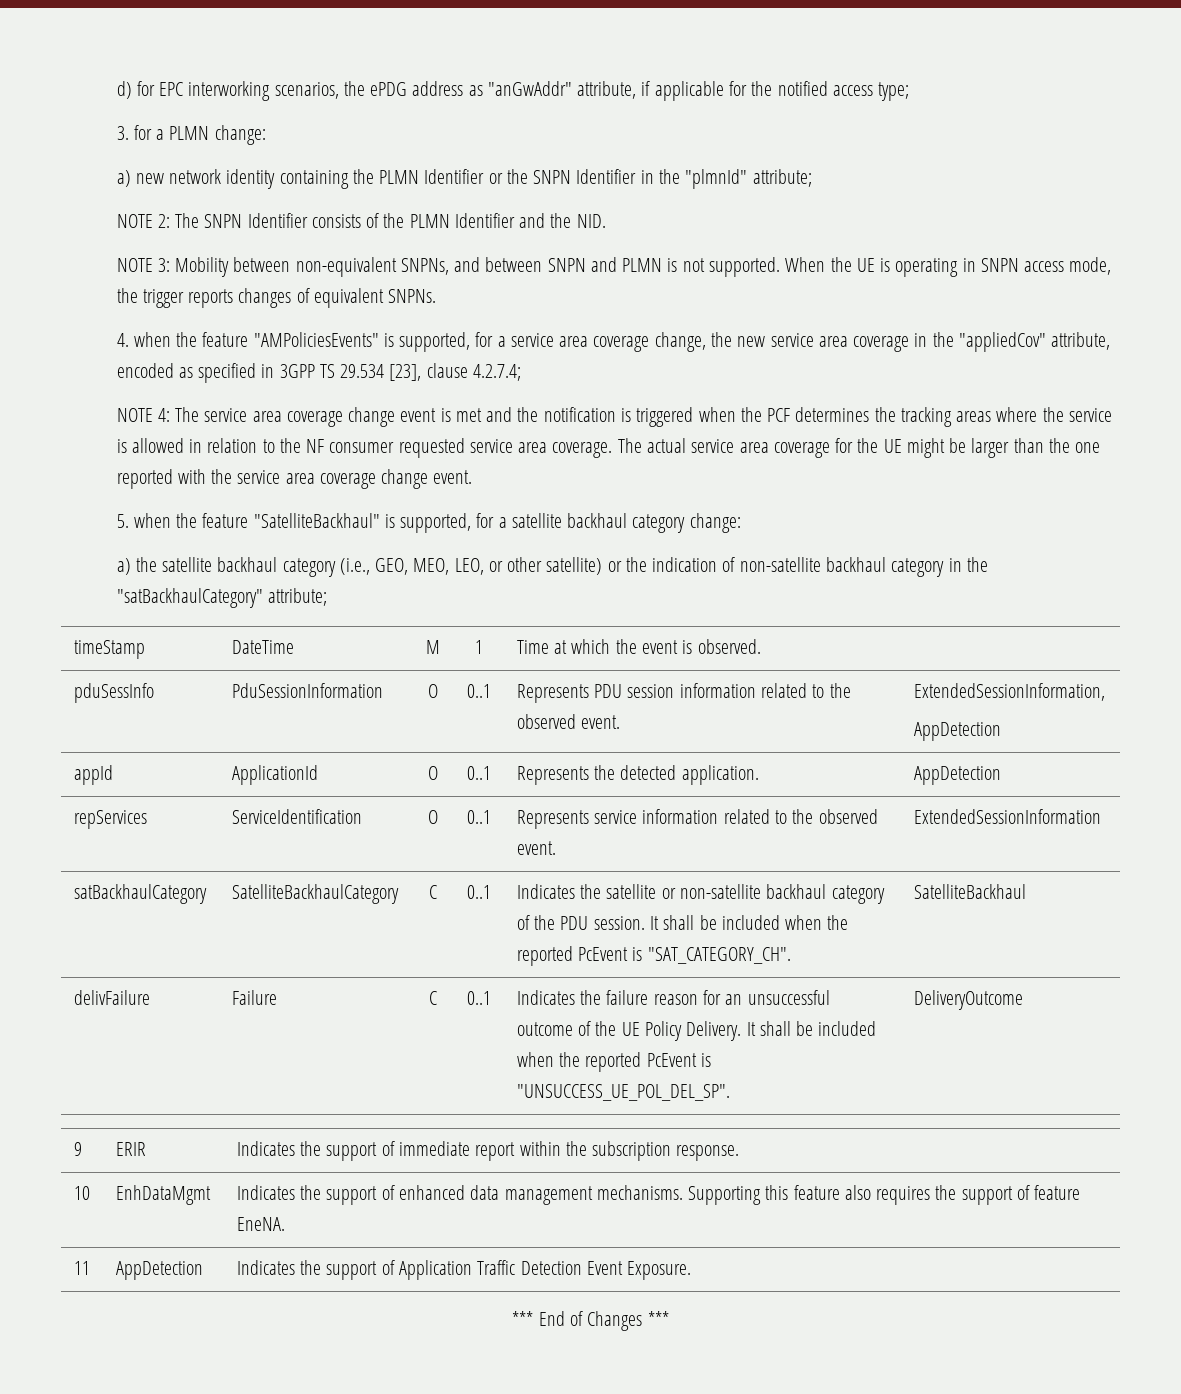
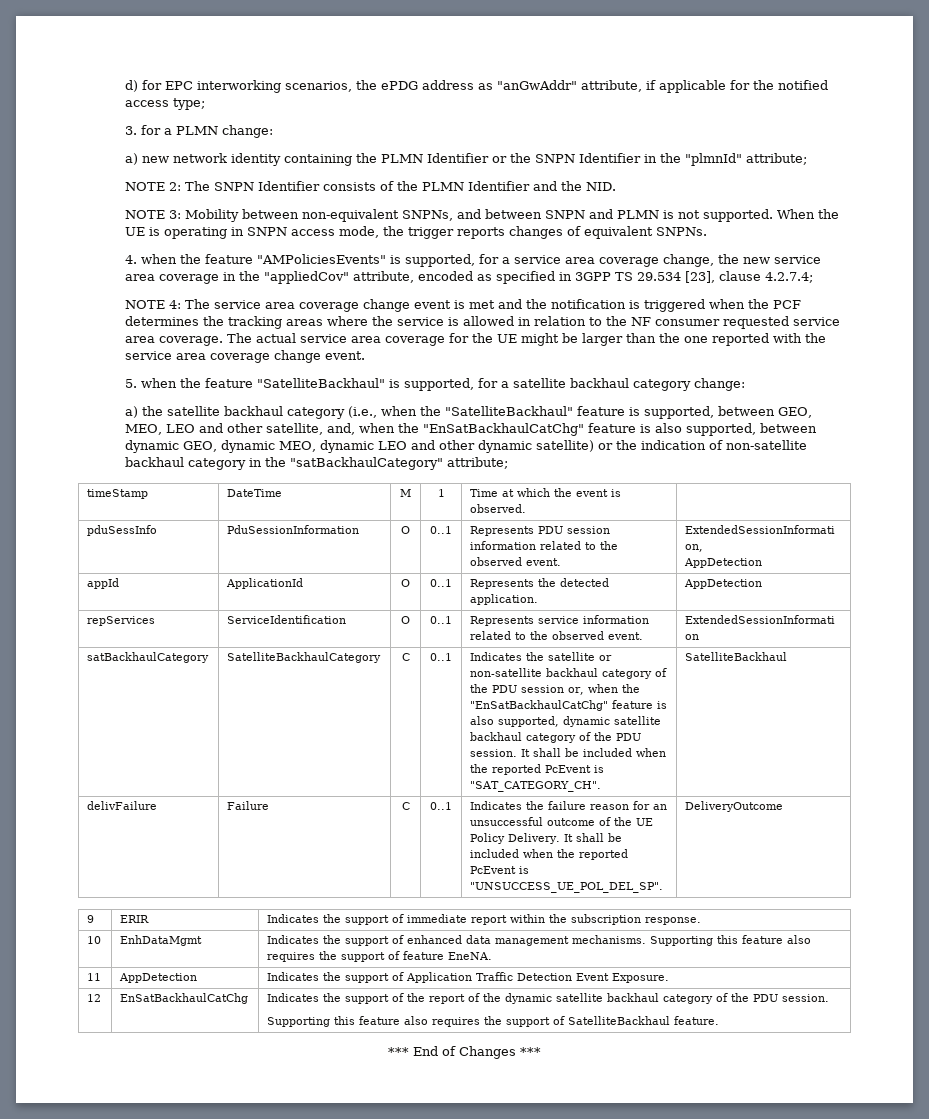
- a) the satellite backhaul category (i.e., GEO, MEO, LEO, or other satellite) or the indication of non-satellite backhaul category in the "satBackhaulCategory" attribute;
+ a) the satellite backhaul category (i.e., when the "SatelliteBackhaul" feature is supported, between GEO, MEO, LEO and other satellite, and, when the "EnSatBackhaulCatChg" feature is also supported, between dynamic GEO, dynamic MEO, dynamic LEO and other dynamic satellite) or the indication of non-satellite backhaul category in the "satBackhaulCategory" attribute;
- Indicates the satellite or non-satellite backhaul category of the PDU session.
+ Indicates the satellite or non-satellite backhaul category of the PDU session or, when the "EnSatBackhaulCatChg" feature is also supported, dynamic satellite backhaul category of the PDU session.
+ 12 | EnSatBackhaulCatChg | Indicates the support of the report of the dynamic satellite backhaul category of the PDU session.
+ Supporting this feature also requires the support of SatelliteBackhaul feature.

